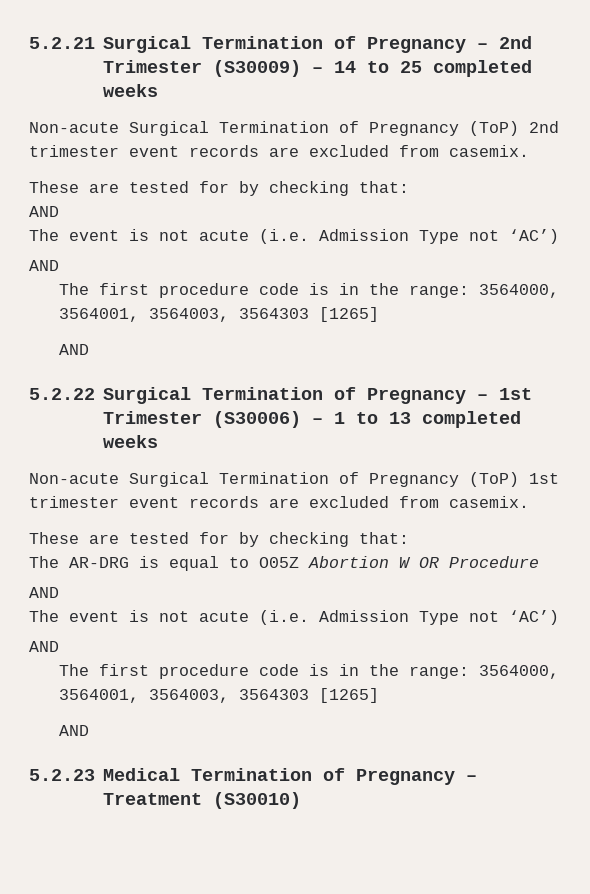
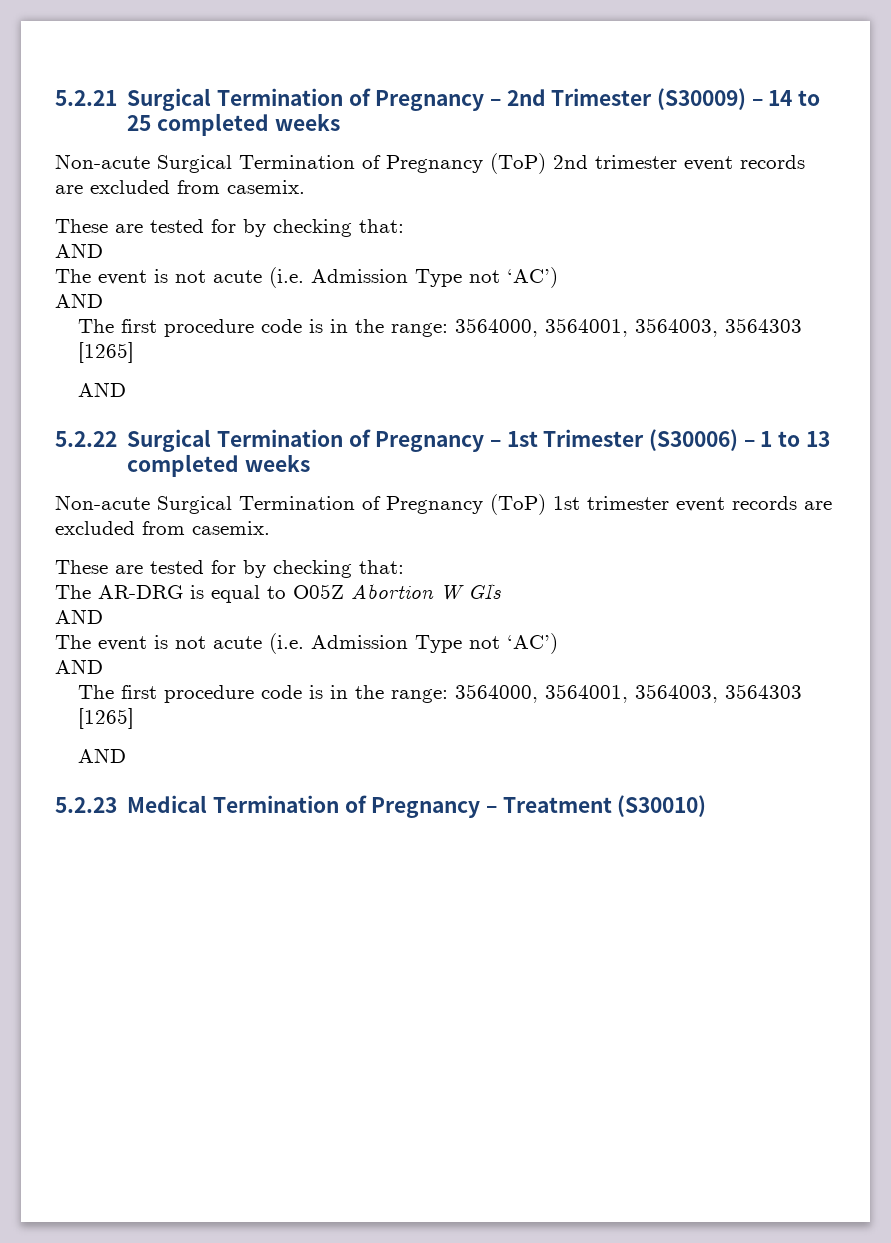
- The AR-DRG is equal to O05Z Abortion W OR Procedure
+ The AR-DRG is equal to O05Z Abortion W GIs

